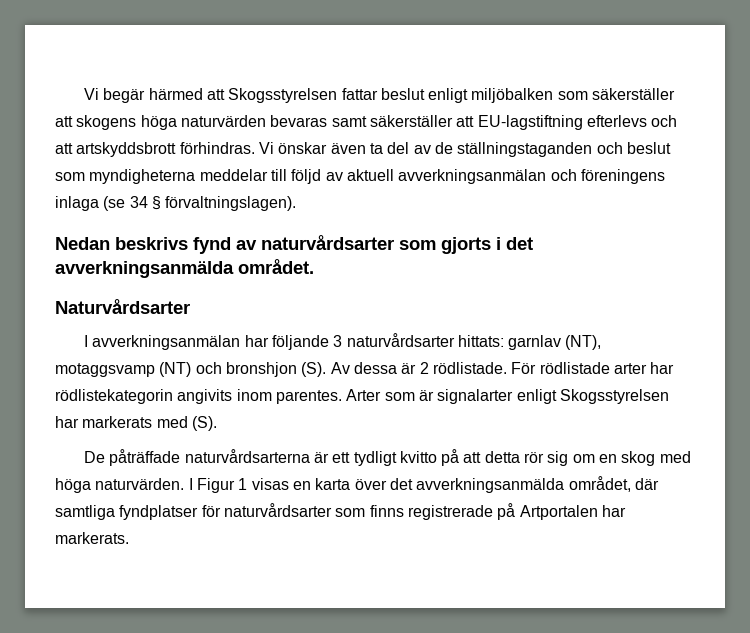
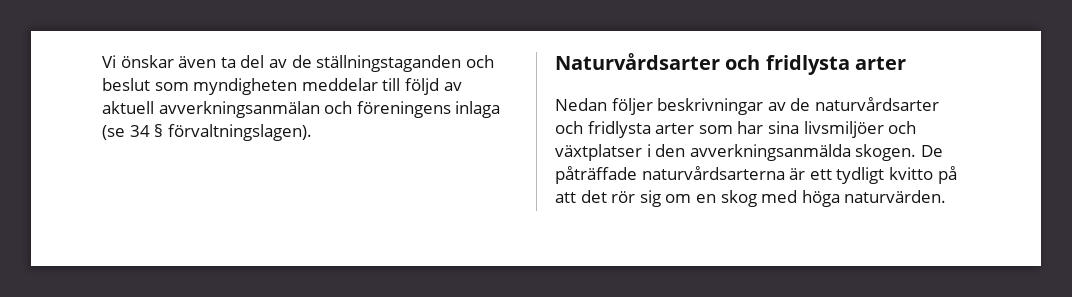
- Vi begär härmed att Skogsstyrelsen fattar beslut enligt miljöbalken som säkerställer att skogens höga naturvärden bevaras samt säkerställer att EU-lagstiftning efterlevs och att artskyddsbrott förhindras. Vi önskar även ta del av de ställningstaganden och beslut som myndigheterna meddelar till följd av aktuell avverkningsanmälan och föreningens inlaga (se 34 § förvaltningslagen).
+ Vi önskar även ta del av de ställningstaganden och beslut som myndigheten meddelar till följd av aktuell avverkningsanmälan och föreningens inlaga (se 34 § förvaltningslagen).
- Nedan beskrivs fynd av naturvårdsarter som gjorts i det avverkningsanmälda området.
- Naturvårdsarter
- I avverkningsanmälan har följande 3 naturvårdsarter hittats: garnlav (NT), motaggsvamp (NT) och bronshjon (S). Av dessa är 2 rödlistade. För rödlistade arter har rödlistekategorin angivits inom parentes. Arter som är signalarter enligt Skogsstyrelsen har markerats med (S).
- De påträffade naturvårdsarterna är ett tydligt kvitto på att detta rör sig om en skog med höga naturvärden. I Figur 1 visas en karta över det avverkningsanmälda området, där samtliga fyndplatser för naturvårdsarter som finns registrerade på Artportalen har markerats.
+ Naturvårdsarter och fridlysta arter
+ Nedan följer beskrivningar av de naturvårdsarter och fridlysta arter som har sina livsmiljöer och växtplatser i den avverkningsanmälda skogen. De påträffade naturvårdsarterna är ett tydligt kvitto på att det rör sig om en skog med höga naturvärden.

